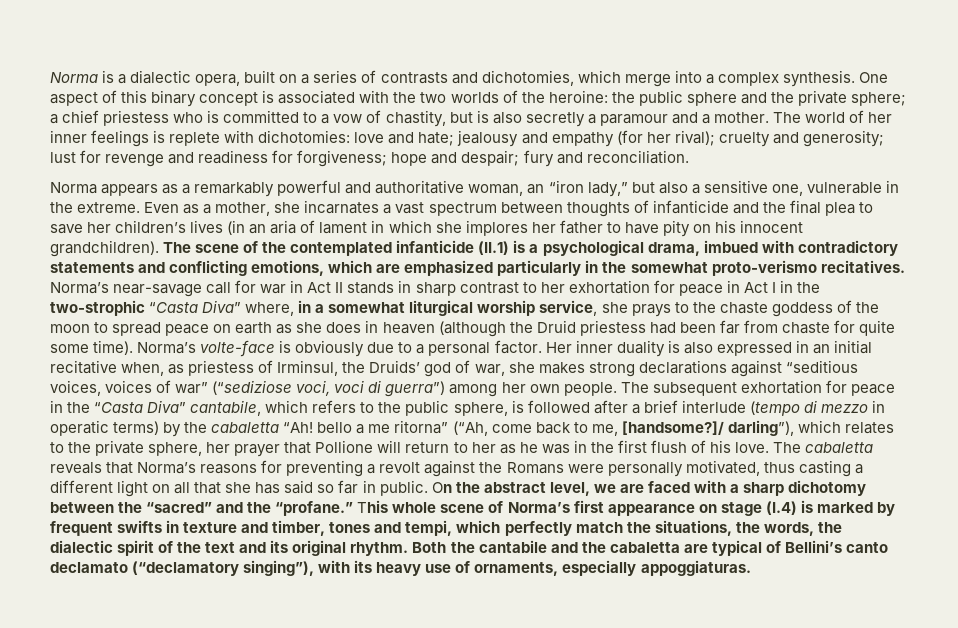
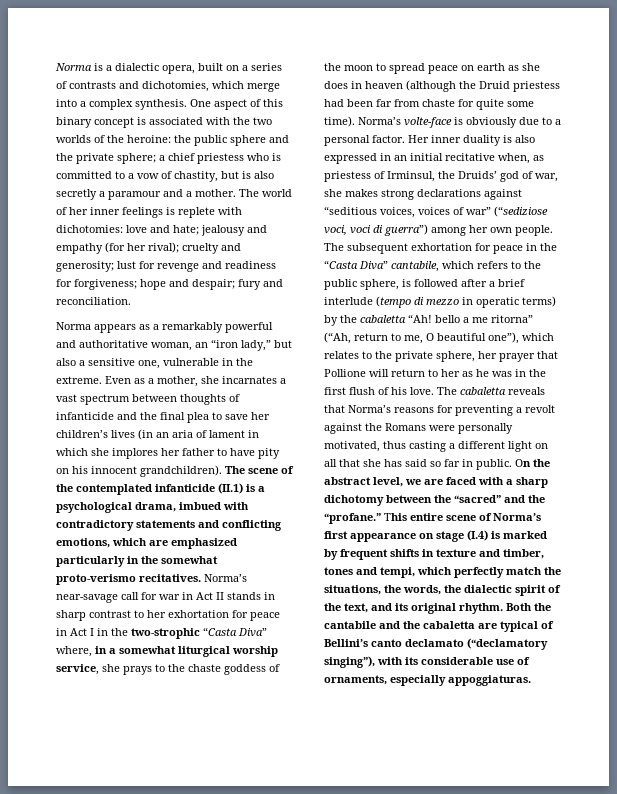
- The subsequent exhortation for peace in the “Casta Diva” cantabile, which refers to the public sphere, is followed after a brief interlude (tempo di mezzo in operatic terms) by the cabaletta “Ah! bello a me ritorna” (“Ah, come back to me, [handsome?]/ darling”), which relates to the private sphere, her prayer that Pollione will return to her as he was in the first flush of his love.
+ The subsequent exhortation for peace in the “Casta Diva” cantabile, which refers to the public sphere, is followed after a brief interlude (tempo di mezzo in operatic terms) by the cabaletta “Ah! bello a me ritorna” (“Ah, return to me, O beautiful one”), which relates to the private sphere, her prayer that Pollione will return to her as he was in the first flush of his love.
- This whole scene of Norma’s first appearance on stage (I.4) is marked by frequent swifts in texture and timber, tones and tempi, which perfectly match the situations, the words, the dialectic spirit of the text and its original rhythm.
+ This entire scene of Norma’s first appearance on stage (I.4) is marked by frequent shifts in texture and timber, tones and tempi, which perfectly match the situations, the words, the dialectic spirit of the text, and its original rhythm.
- Both the cantabile and the cabaletta are typical of Bellini’s canto declamato (“declamatory singing”), with its heavy use of ornaments, especially appoggiaturas.
+ Both the cantabile and the cabaletta are typical of Bellini’s canto declamato (“declamatory singing”), with its considerable use of ornaments, especially appoggiaturas.

